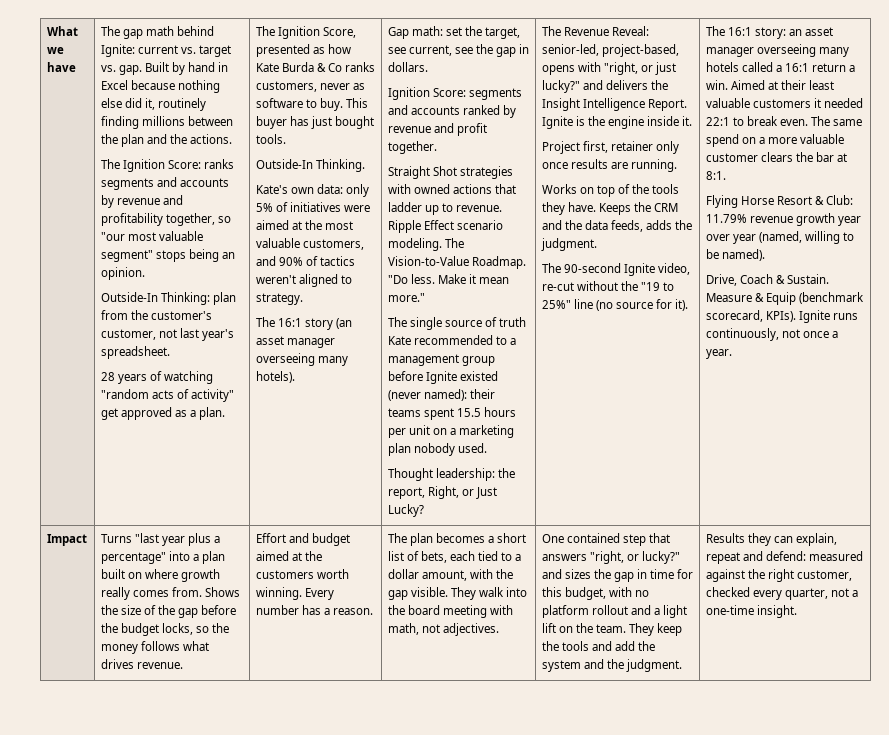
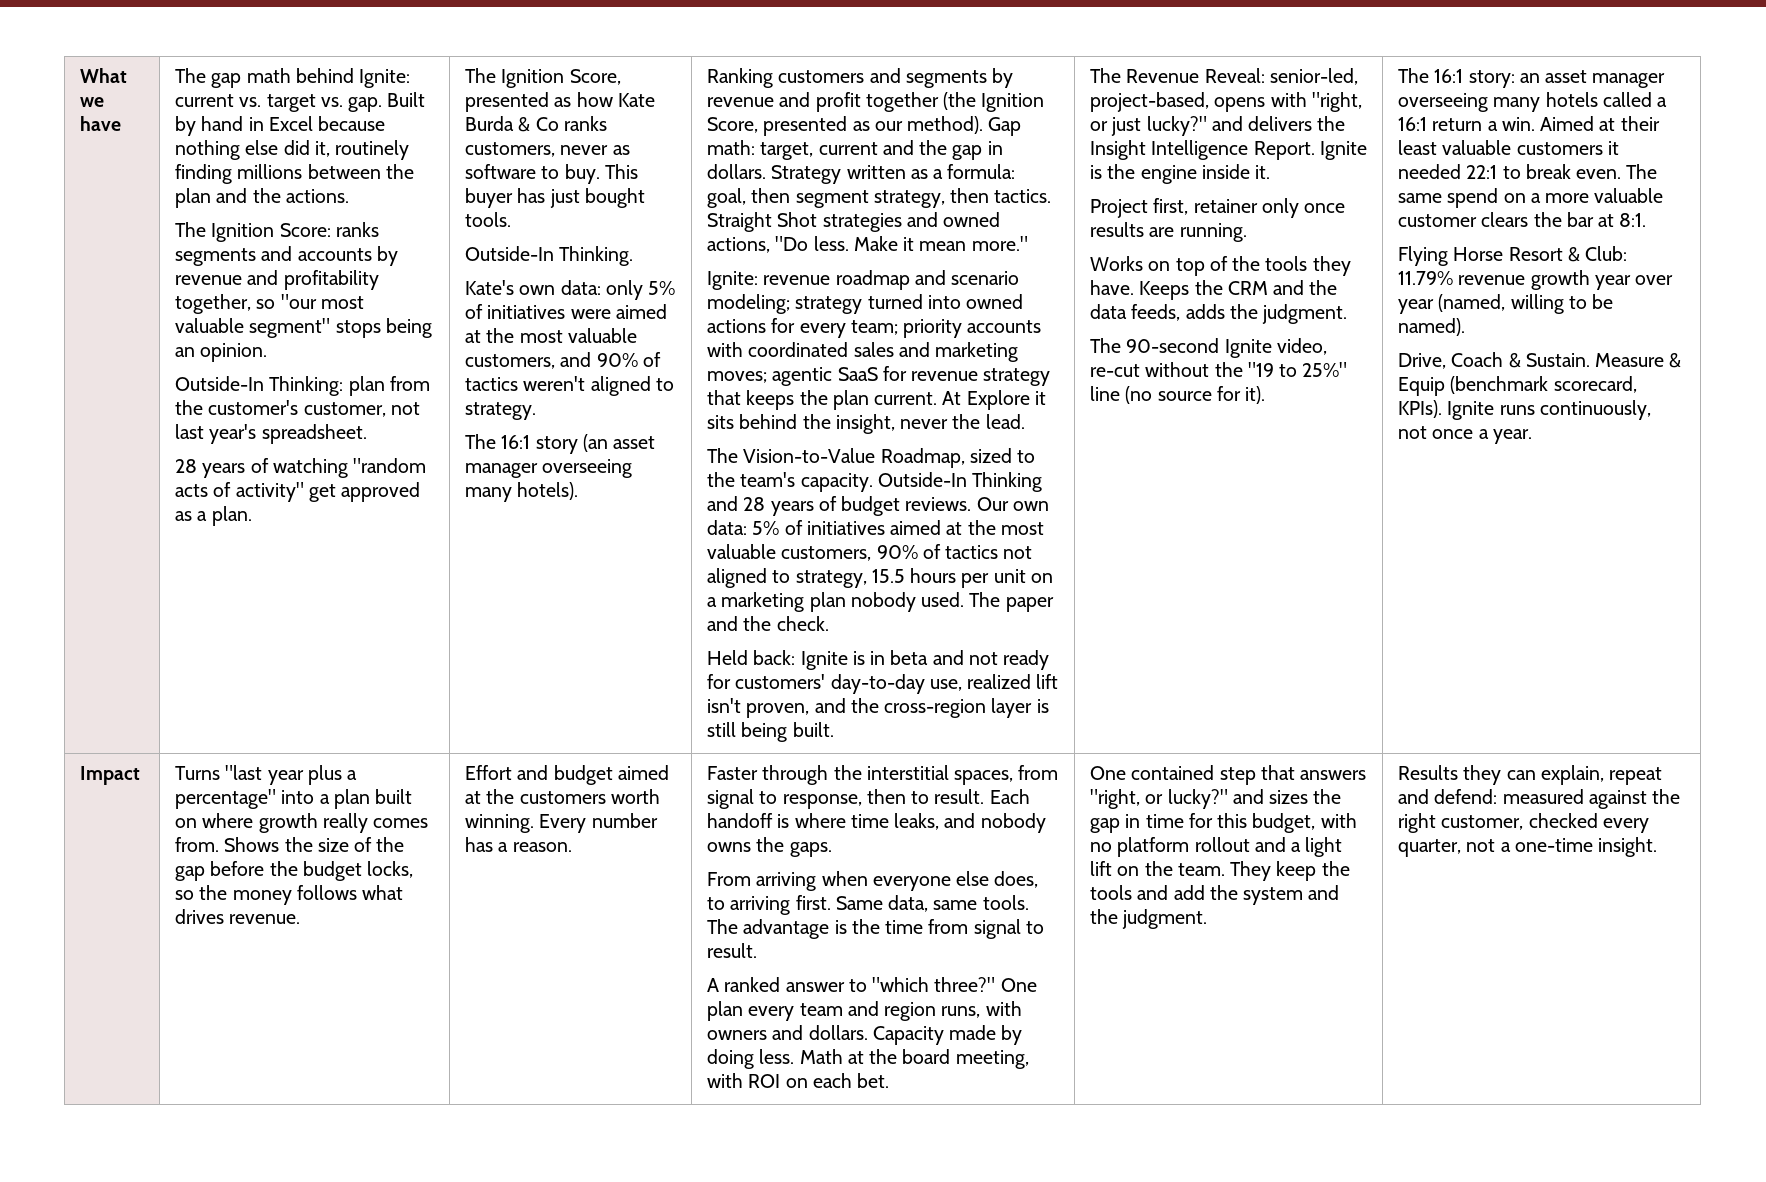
- Gap math: set the target, see current, see the gap in dollars.
- Ignition Score: segments and accounts ranked by revenue and profit together.
- Straight Shot strategies with owned actions that ladder up to revenue. Ripple Effect scenario modeling. The Vision-to-Value Roadmap. "Do less.
+ Ranking customers and segments by revenue and profit together (the Ignition Score, presented as our method). Gap math: target, current and the gap in dollars. Strategy written as a formula: goal, then segment strategy, then tactics. Straight Shot strategies and owned actions, "Do less.
- The single source of truth Kate recommended to a management group before Ignite existed (never named): their teams spent 15.5 hours per unit on a marketing plan nobody used.
- Thought leadership: the report, Right, or Just Lucky?
+ Ignite: revenue roadmap and scenario modeling; strategy turned into owned actions for every team; priority accounts with coordinated sales and marketing moves; agentic SaaS for revenue strategy that keeps the plan current. At Explore it sits behind the insight, never the lead.
+ The Vision-to-Value Roadmap, sized to the team's capacity. Outside-In Thinking and 28 years of budget reviews. Our own data: 5% of initiatives aimed at the most valuable customers, 90% of tactics not aligned to strategy, 15.5 hours per unit on a marketing plan nobody used. The paper and the check.
+ Held back: Ignite is in beta and not ready for customers' day-to-day use, realized lift isn't proven, and the cross-region layer is still being built.
- The plan becomes a short list of bets, each tied to a dollar amount, with the gap visible. They walk into the board meeting with math, not adjectives.
+ Faster through the interstitial spaces, from signal to response, then to result. Each handoff is where time leaks, and nobody owns the gaps.
+ From arriving when everyone else does, to arriving first. Same data, same tools. The advantage is the time from signal to result.
+ A ranked answer to "which three?" One plan every team and region runs, with owners and dollars. Capacity made by doing less. Math at the board meeting, with ROI on each bet.

